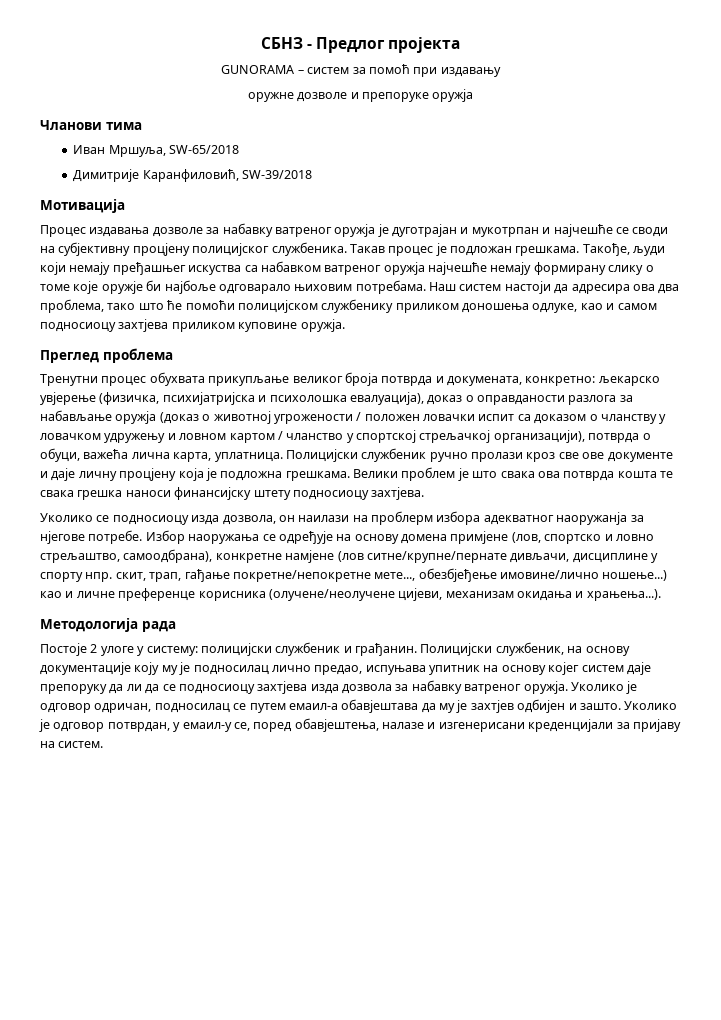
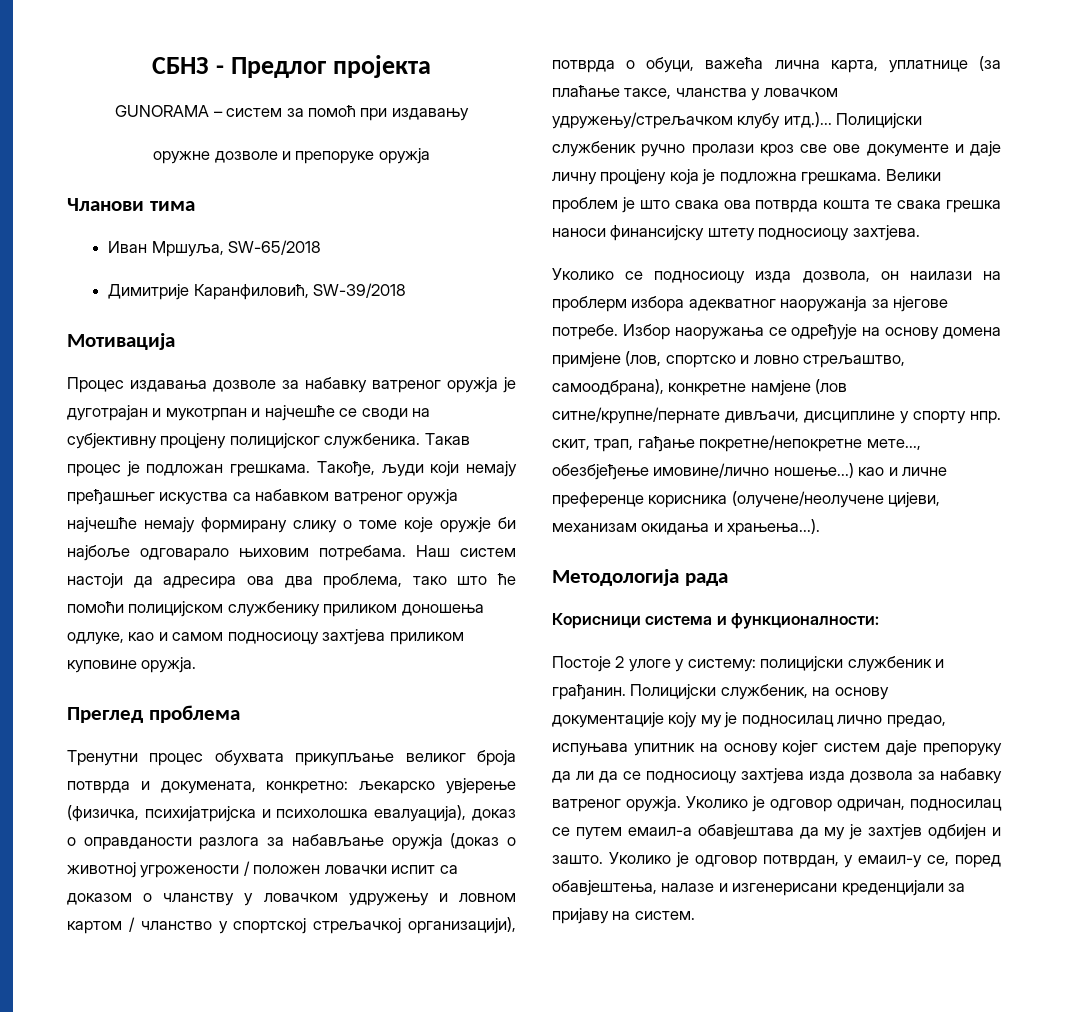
- Тренутни процес обухвата прикупљање великог броја потврда и докумената, конкретно: љекарско увјерење (физичка, психијатријска и психолошка евалуација), доказ о оправданости разлога за набављање оружја (доказ о животној угрожености / положен ловачки испит са доказом о чланству у ловачком удружењу и ловном картом / чланство у спортској стрељачкој организацији), потврда о обуци, важећа лична карта, уплатница.
+ Тренутни процес обухвата прикупљање великог броја потврда и докумената, конкретно: љекарско увјерење (физичка, психијатријска и психолошка евалуација), доказ о оправданости разлога за набављање оружја (доказ о животној угрожености / положен ловачки испит са доказом о чланству у ловачком удружењу и ловном картом / чланство у спортској стрељачкој организацији), потврда о обуци, важећа лична карта, уплатнице (за плаћање таксе, чланства у ловачком удружењу/стрељачком клубу итд.)...
+ Корисници система и функционалности:

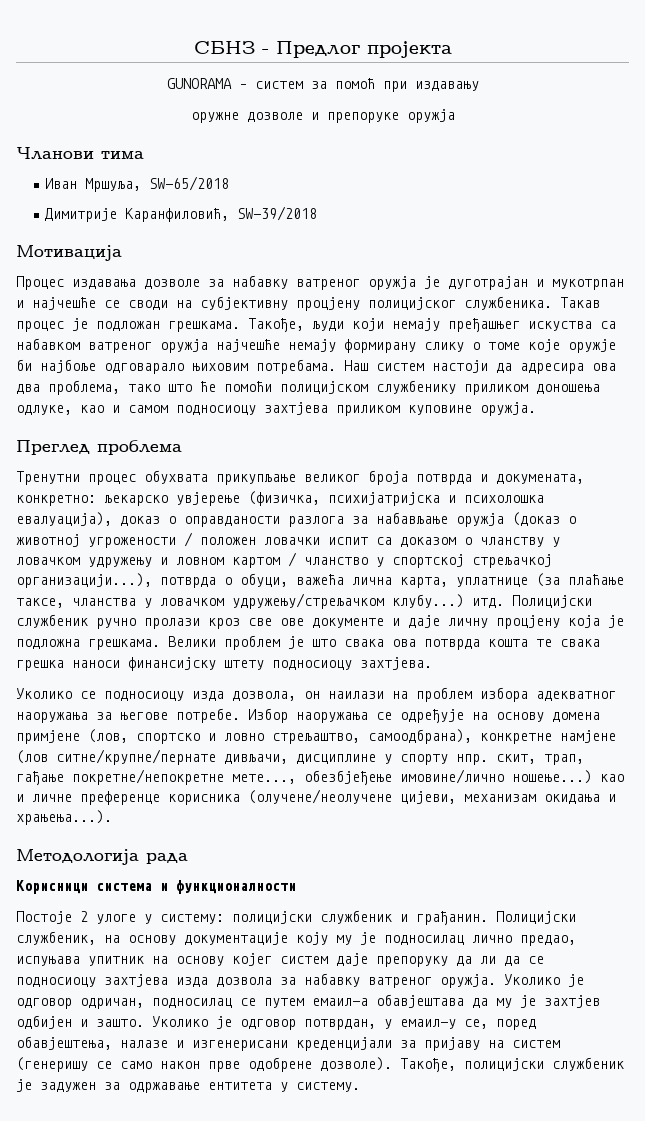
- љекарско увјерење (физичка, психијатријска и психолошка евалуација), доказ о оправданости разлога за набављање оружја (доказ о животној угрожености / положен ловачки испит са доказом о чланству у ловачком удружењу и ловном картом / чланство у спортској стрељачкој организацији), потврда о обуци, важећа лична карта, уплатнице (за плаћање таксе, чланства у ловачком удружењу/стрељачком клубу итд.)...
+ љекарско увјерење (физичка, психијатријска и психолошка евалуација), доказ о оправданости разлога за набављање оружја (доказ о животној угрожености / положен ловачки испит са доказом о чланству у ловачком удружењу и ловном картом / чланство у спортској стрељачкој организацији...), потврда о обуци, важећа лична карта, уплатнице (за плаћање таксе, чланства у ловачком удружењу/стрељачком клубу...) итд.
- Уколико се подносиоцу изда дозвола, он наилази на проблерм избора адекватног наоружанја за нјегове потребе.
+ Уколико се подносиоцу изда дозвола, он наилази на проблем избора адекватног наоружања за његове потребе.
- Корисници система и функционалности:
+ Корисници система и функционалности
- Уколико је одговор потврдан, у емаил-у се, поред обавјештења, налазе и изгенерисани креденцијали за пријаву на систем.
+ Уколико је одговор потврдан, у емаил-у се, поред обавјештења, налазе и изгенерисани креденцијали за пријаву на систем (генеришу се само након прве одобрене дозволе). Такође, полицијски службеник је задужен за одржавање ентитета у систему.

